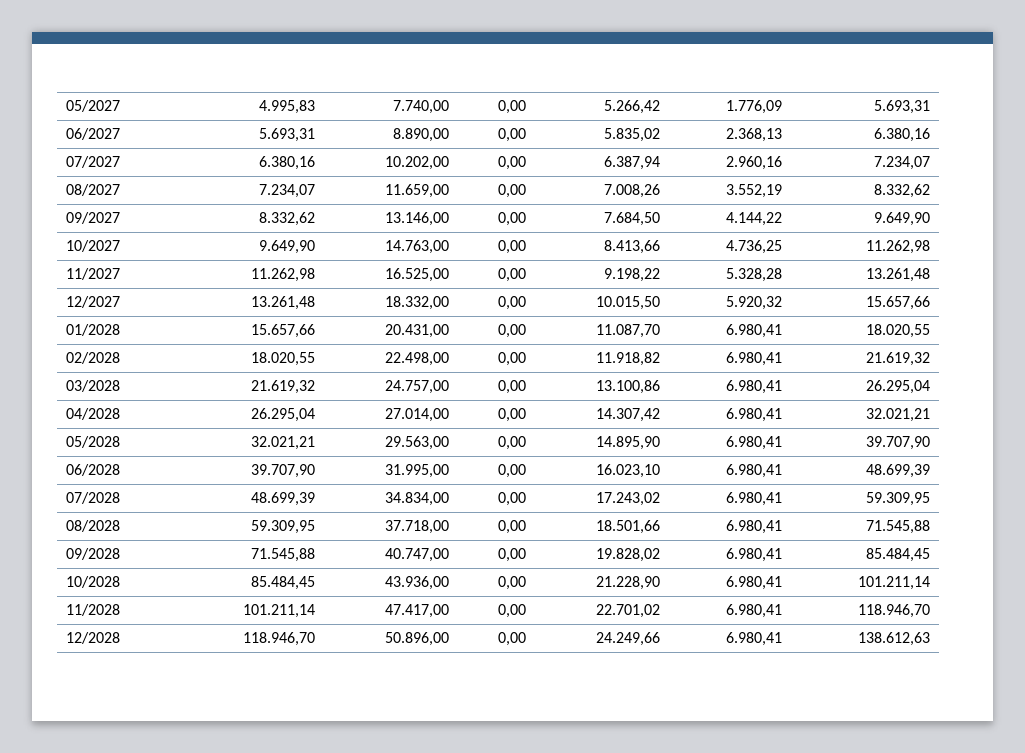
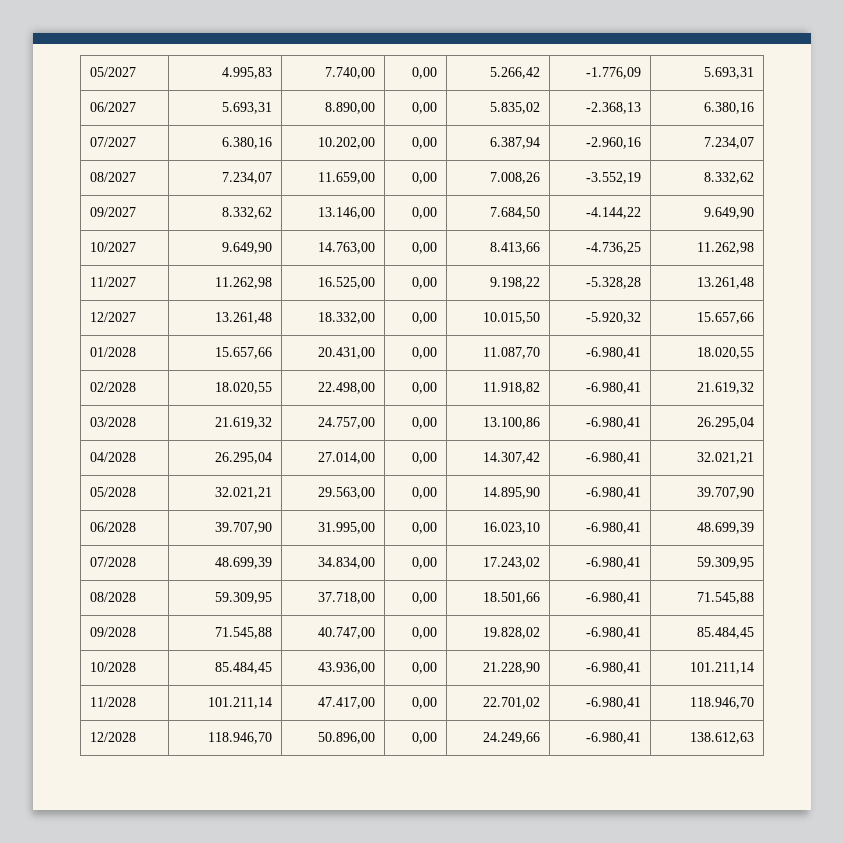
- 05/2027 | 4.995,83 | 7.740,00 | 0,00 | 5.266,42 | 1.776,09 | 5.693,31
+ 05/2027 | 4.995,83 | 7.740,00 | 0,00 | 5.266,42 | -1.776,09 | 5.693,31
- 06/2027 | 5.693,31 | 8.890,00 | 0,00 | 5.835,02 | 2.368,13 | 6.380,16
+ 06/2027 | 5.693,31 | 8.890,00 | 0,00 | 5.835,02 | -2.368,13 | 6.380,16
- 07/2027 | 6.380,16 | 10.202,00 | 0,00 | 6.387,94 | 2.960,16 | 7.234,07
+ 07/2027 | 6.380,16 | 10.202,00 | 0,00 | 6.387,94 | -2.960,16 | 7.234,07
- 08/2027 | 7.234,07 | 11.659,00 | 0,00 | 7.008,26 | 3.552,19 | 8.332,62
+ 08/2027 | 7.234,07 | 11.659,00 | 0,00 | 7.008,26 | -3.552,19 | 8.332,62
- 09/2027 | 8.332,62 | 13.146,00 | 0,00 | 7.684,50 | 4.144,22 | 9.649,90
+ 09/2027 | 8.332,62 | 13.146,00 | 0,00 | 7.684,50 | -4.144,22 | 9.649,90
- 10/2027 | 9.649,90 | 14.763,00 | 0,00 | 8.413,66 | 4.736,25 | 11.262,98
+ 10/2027 | 9.649,90 | 14.763,00 | 0,00 | 8.413,66 | -4.736,25 | 11.262,98
- 11/2027 | 11.262,98 | 16.525,00 | 0,00 | 9.198,22 | 5.328,28 | 13.261,48
+ 11/2027 | 11.262,98 | 16.525,00 | 0,00 | 9.198,22 | -5.328,28 | 13.261,48
- 12/2027 | 13.261,48 | 18.332,00 | 0,00 | 10.015,50 | 5.920,32 | 15.657,66
+ 12/2027 | 13.261,48 | 18.332,00 | 0,00 | 10.015,50 | -5.920,32 | 15.657,66
- 01/2028 | 15.657,66 | 20.431,00 | 0,00 | 11.087,70 | 6.980,41 | 18.020,55
+ 01/2028 | 15.657,66 | 20.431,00 | 0,00 | 11.087,70 | -6.980,41 | 18.020,55
- 02/2028 | 18.020,55 | 22.498,00 | 0,00 | 11.918,82 | 6.980,41 | 21.619,32
+ 02/2028 | 18.020,55 | 22.498,00 | 0,00 | 11.918,82 | -6.980,41 | 21.619,32
- 03/2028 | 21.619,32 | 24.757,00 | 0,00 | 13.100,86 | 6.980,41 | 26.295,04
+ 03/2028 | 21.619,32 | 24.757,00 | 0,00 | 13.100,86 | -6.980,41 | 26.295,04
- 04/2028 | 26.295,04 | 27.014,00 | 0,00 | 14.307,42 | 6.980,41 | 32.021,21
+ 04/2028 | 26.295,04 | 27.014,00 | 0,00 | 14.307,42 | -6.980,41 | 32.021,21
- 05/2028 | 32.021,21 | 29.563,00 | 0,00 | 14.895,90 | 6.980,41 | 39.707,90
+ 05/2028 | 32.021,21 | 29.563,00 | 0,00 | 14.895,90 | -6.980,41 | 39.707,90
- 06/2028 | 39.707,90 | 31.995,00 | 0,00 | 16.023,10 | 6.980,41 | 48.699,39
+ 06/2028 | 39.707,90 | 31.995,00 | 0,00 | 16.023,10 | -6.980,41 | 48.699,39
- 07/2028 | 48.699,39 | 34.834,00 | 0,00 | 17.243,02 | 6.980,41 | 59.309,95
+ 07/2028 | 48.699,39 | 34.834,00 | 0,00 | 17.243,02 | -6.980,41 | 59.309,95
- 08/2028 | 59.309,95 | 37.718,00 | 0,00 | 18.501,66 | 6.980,41 | 71.545,88
+ 08/2028 | 59.309,95 | 37.718,00 | 0,00 | 18.501,66 | -6.980,41 | 71.545,88
- 09/2028 | 71.545,88 | 40.747,00 | 0,00 | 19.828,02 | 6.980,41 | 85.484,45
+ 09/2028 | 71.545,88 | 40.747,00 | 0,00 | 19.828,02 | -6.980,41 | 85.484,45
- 10/2028 | 85.484,45 | 43.936,00 | 0,00 | 21.228,90 | 6.980,41 | 101.211,14
+ 10/2028 | 85.484,45 | 43.936,00 | 0,00 | 21.228,90 | -6.980,41 | 101.211,14
- 11/2028 | 101.211,14 | 47.417,00 | 0,00 | 22.701,02 | 6.980,41 | 118.946,70
+ 11/2028 | 101.211,14 | 47.417,00 | 0,00 | 22.701,02 | -6.980,41 | 118.946,70
- 12/2028 | 118.946,70 | 50.896,00 | 0,00 | 24.249,66 | 6.980,41 | 138.612,63
+ 12/2028 | 118.946,70 | 50.896,00 | 0,00 | 24.249,66 | -6.980,41 | 138.612,63

